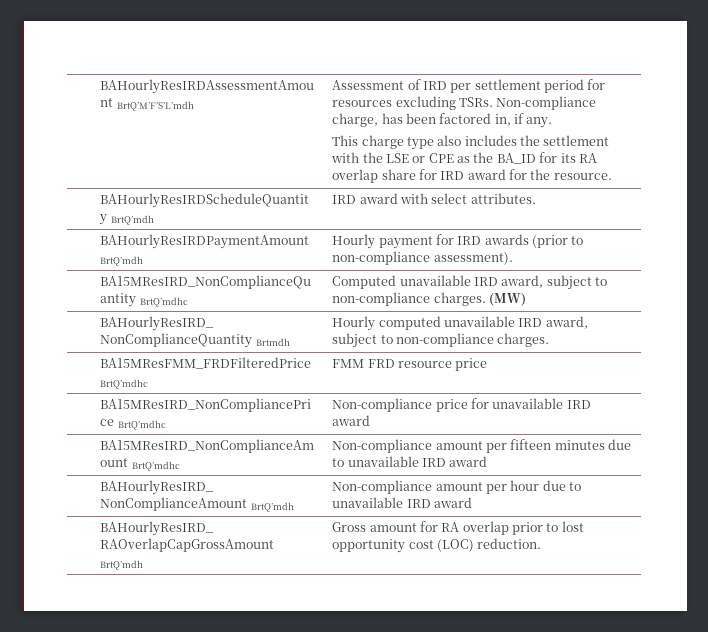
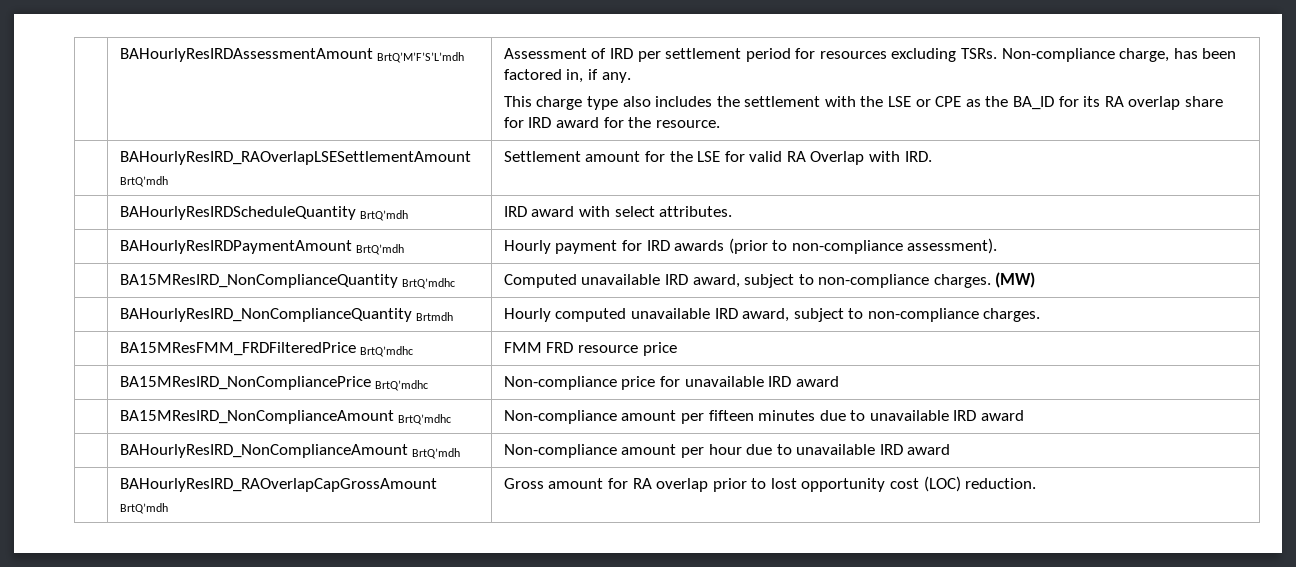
+ | BAHourlyResIRD_RAOverlapLSESettlementAmount BrtQ’mdh | Settlement amount for the LSE for valid RA Overlap with IRD.

